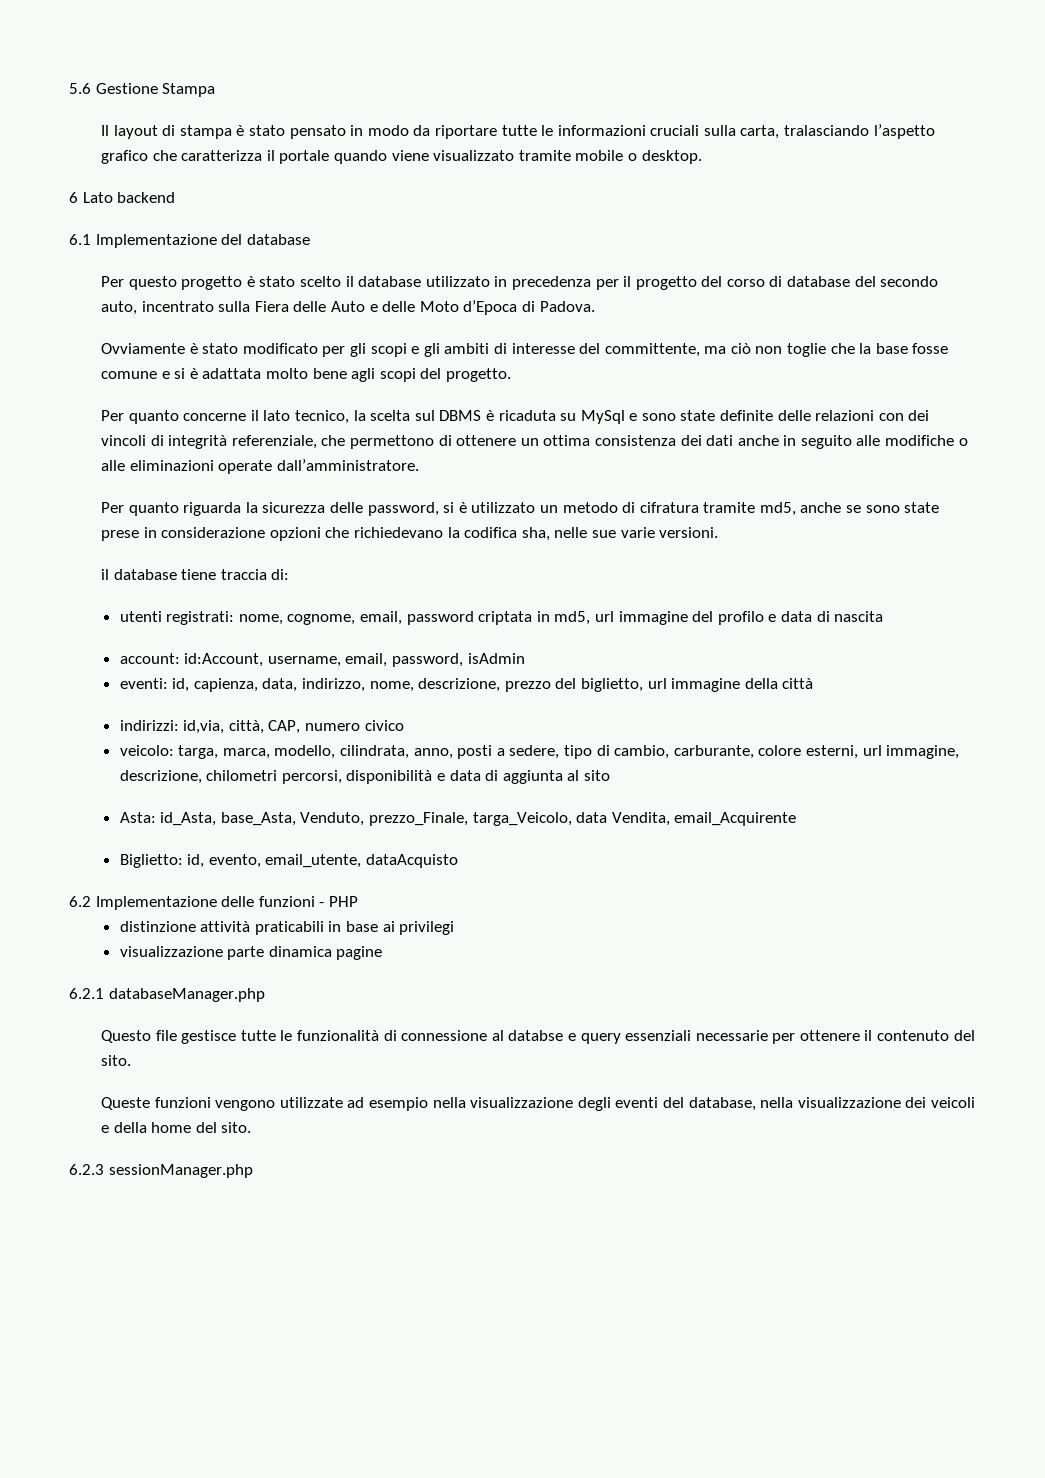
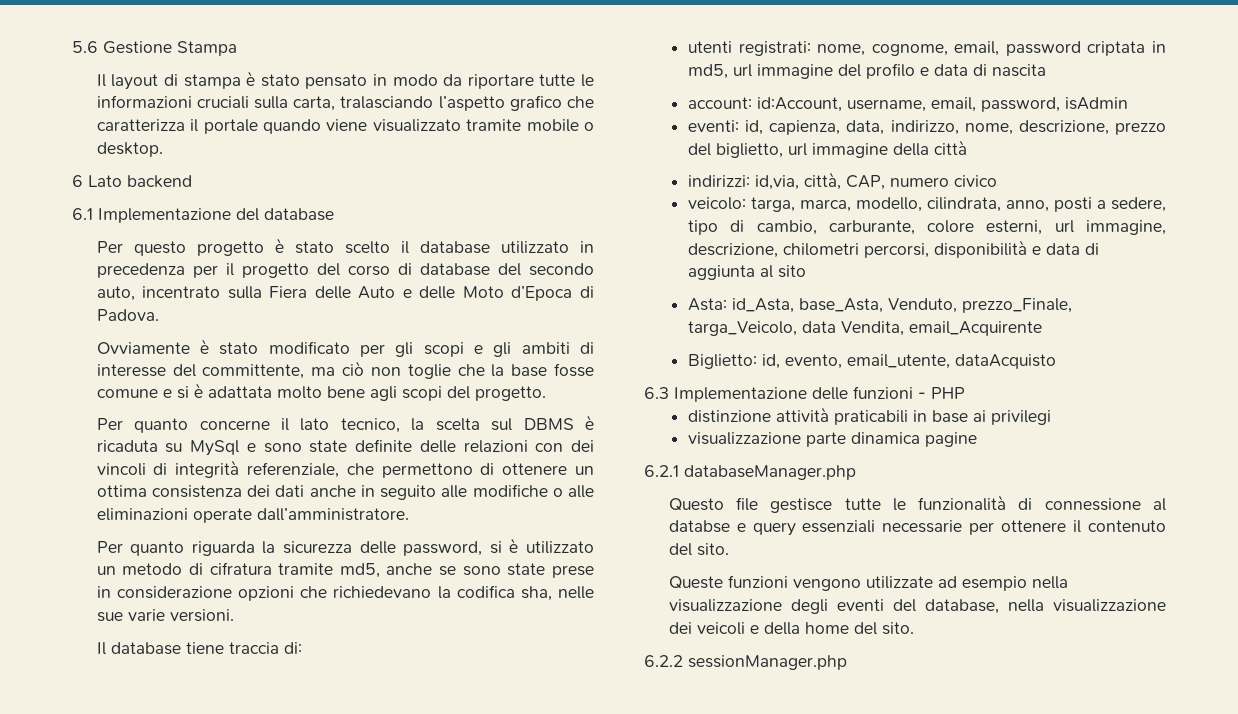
- il database tiene traccia di:
+ Il database tiene traccia di:
- 6.2 Implementazione delle funzioni - PHP
+ 6.3 Implementazione delle funzioni - PHP
- 6.2.3 sessionManager.php
+ 6.2.2 sessionManager.php

